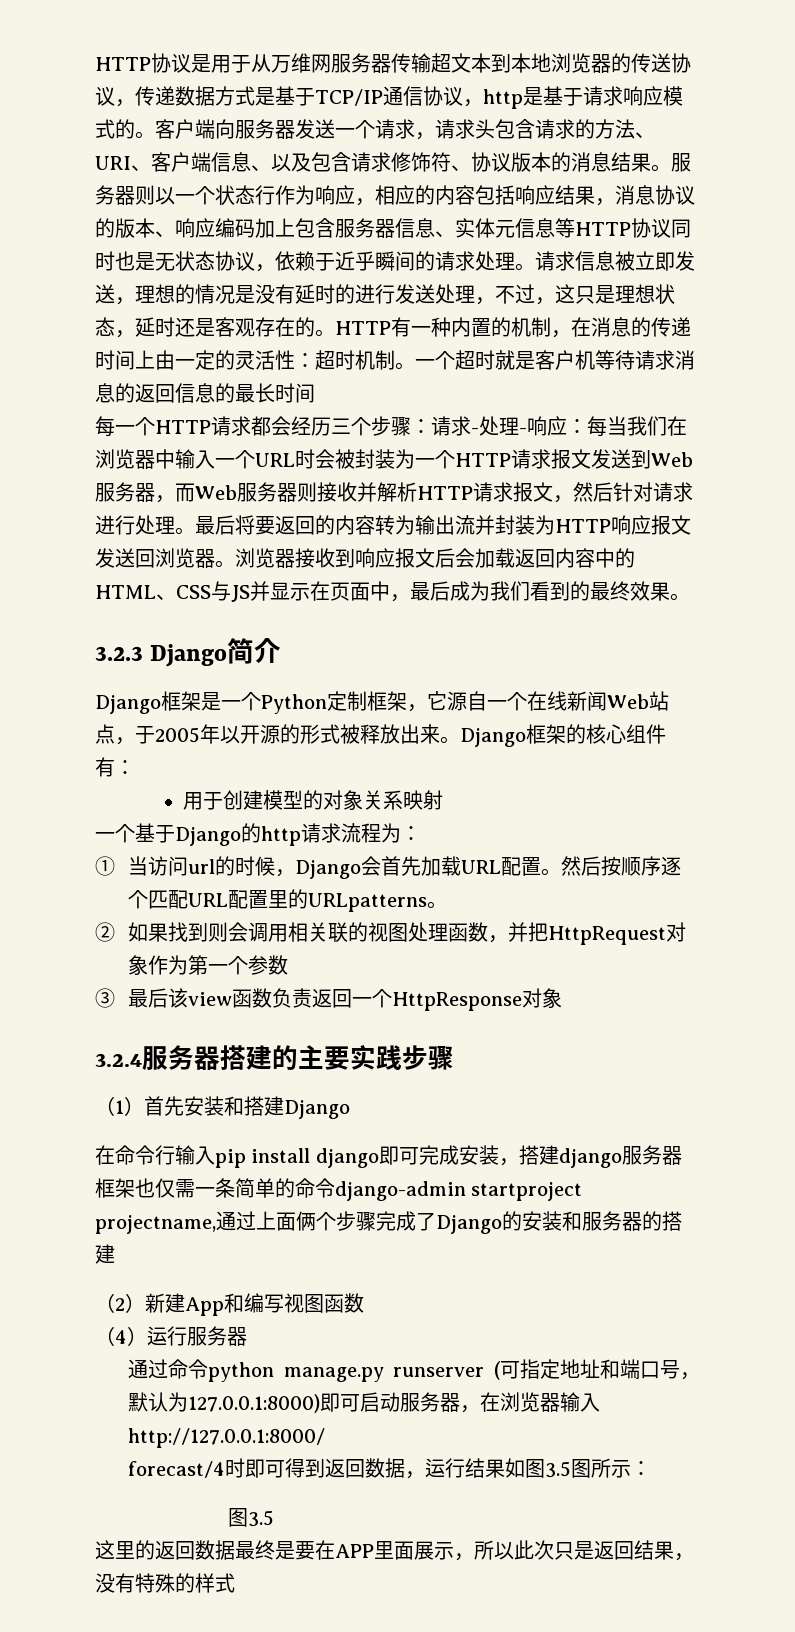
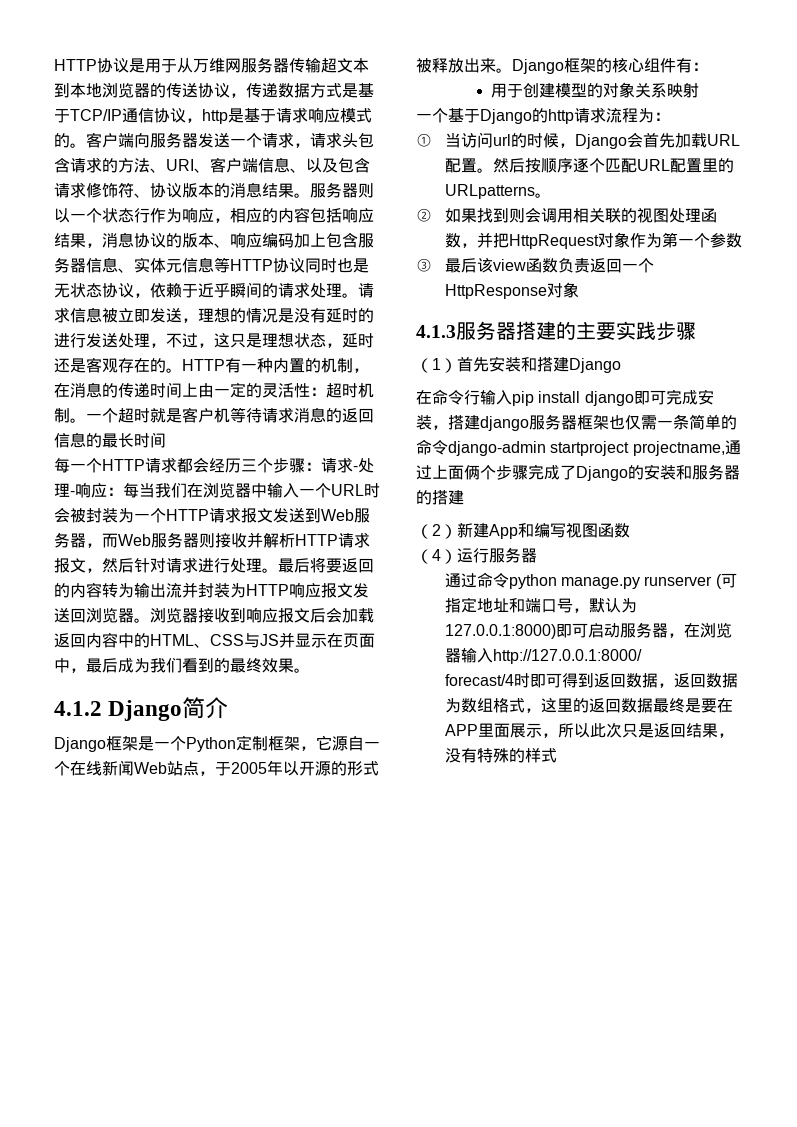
- 3.2.3 Django简介
+ 4.1.2 Django简介
- 3.2.4服务器搭建的主要实践步骤
+ 4.1.3服务器搭建的主要实践步骤
- forecast/4时即可得到返回数据，运行结果如图3.5图所示：
- 图3.5
- 这里的返回数据最终是要在APP里面展示，所以此次只是返回结果，没有特殊的样式
+ forecast/4时即可得到返回数据，返回数据为数组格式，这里的返回数据最终是要在APP里面展示，所以此次只是返回结果，没有特殊的样式

